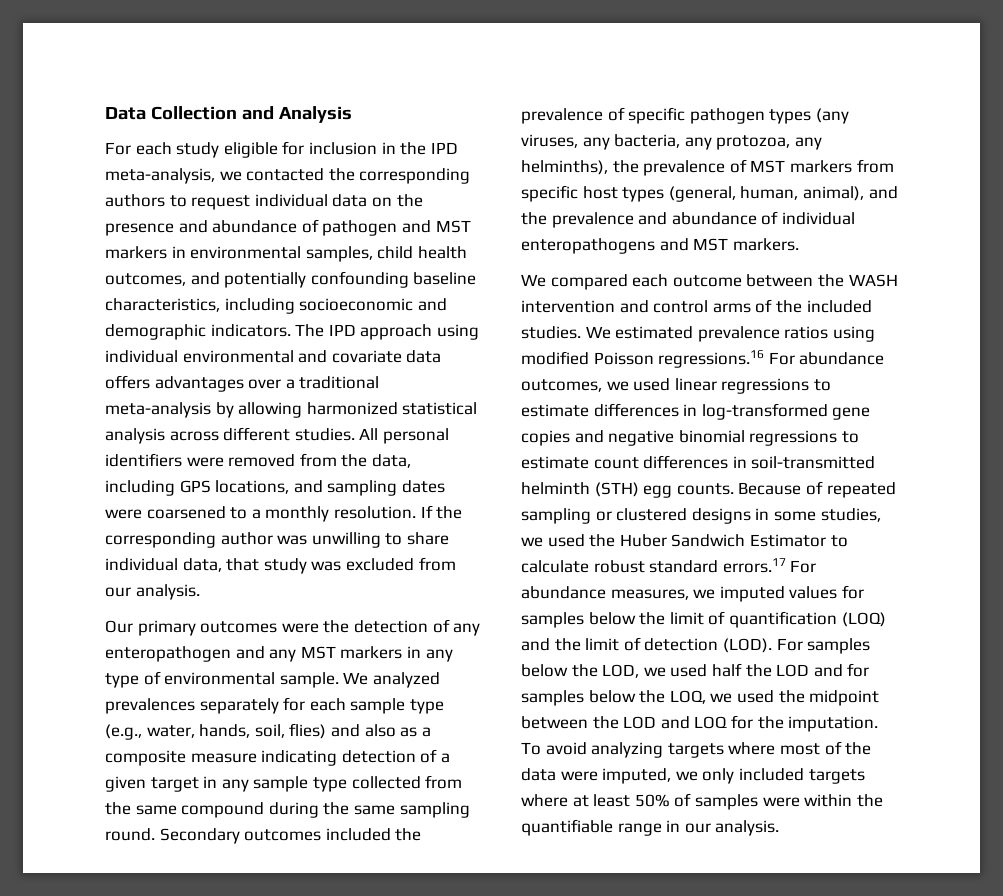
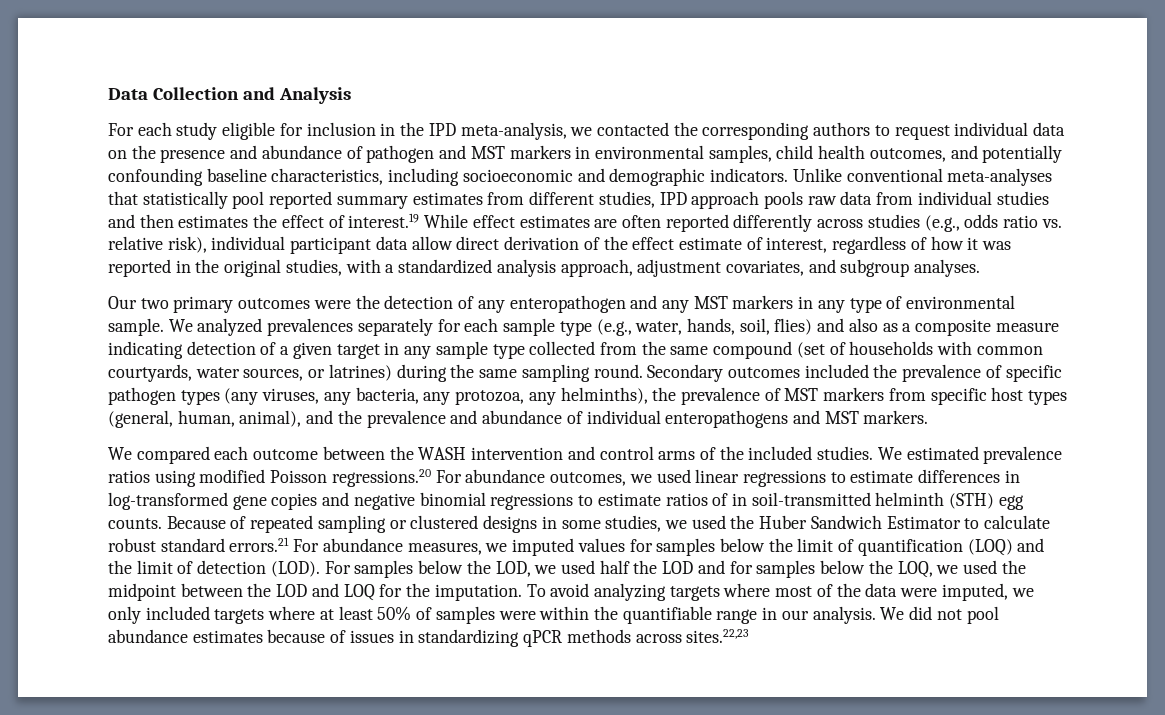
- The IPD approach using individual environmental and covariate data offers advantages over a traditional meta-analysis by allowing harmonized statistical analysis across different studies. All personal identifiers were removed from the data, including GPS locations, and sampling dates were coarsened to a monthly resolution. If the corresponding author was unwilling to share individual data, that study was excluded from our analysis.
+ Unlike conventional meta-analyses that statistically pool reported summary estimates from different studies, IPD approach pools raw data from individual studies and then estimates the effect of interest.19 While effect estimates are often reported differently across studies (e.g., odds ratio vs. relative risk), individual participant data allow direct derivation of the effect estimate of interest, regardless of how it was reported in the original studies, with a standardized analysis approach, adjustment covariates, and subgroup analyses.
- Our primary outcomes were the detection of any enteropathogen and any MST markers in any type of environmental sample.
+ Our two primary outcomes were the detection of any enteropathogen and any MST markers in any type of environmental sample.
- We analyzed prevalences separately for each sample type (e.g., water, hands, soil, flies) and also as a composite measure indicating detection of a given target in any sample type collected from the same compound during the same sampling round.
+ We analyzed prevalences separately for each sample type (e.g., water, hands, soil, flies) and also as a composite measure indicating detection of a given target in any sample type collected from the same compound (set of households with common courtyards, water sources, or latrines) during the same sampling round.
- We estimated prevalence ratios using modified Poisson regressions.16 For abundance outcomes, we used linear regressions to estimate differences in log-transformed gene copies and negative binomial regressions to estimate count differences in soil-transmitted helminth (STH) egg counts.
+ We estimated prevalence ratios using modified Poisson regressions.20 For abundance outcomes, we used linear regressions to estimate differences in log-transformed gene copies and negative binomial regressions to estimate ratios of in soil-transmitted helminth (STH) egg counts.
- Because of repeated sampling or clustered designs in some studies, we used the Huber Sandwich Estimator to calculate robust standard errors.17 For abundance measures, we imputed values for samples below the limit of quantification (LOQ) and the limit of detection (LOD).
+ Because of repeated sampling or clustered designs in some studies, we used the Huber Sandwich Estimator to calculate robust standard errors.21 For abundance measures, we imputed values for samples below the limit of quantification (LOQ) and the limit of detection (LOD).
+ We did not pool abundance estimates because of issues in standardizing qPCR methods across sites.22,23

